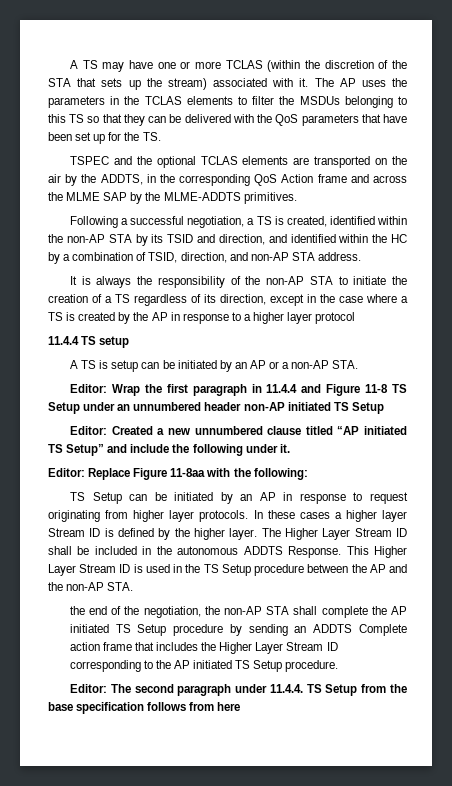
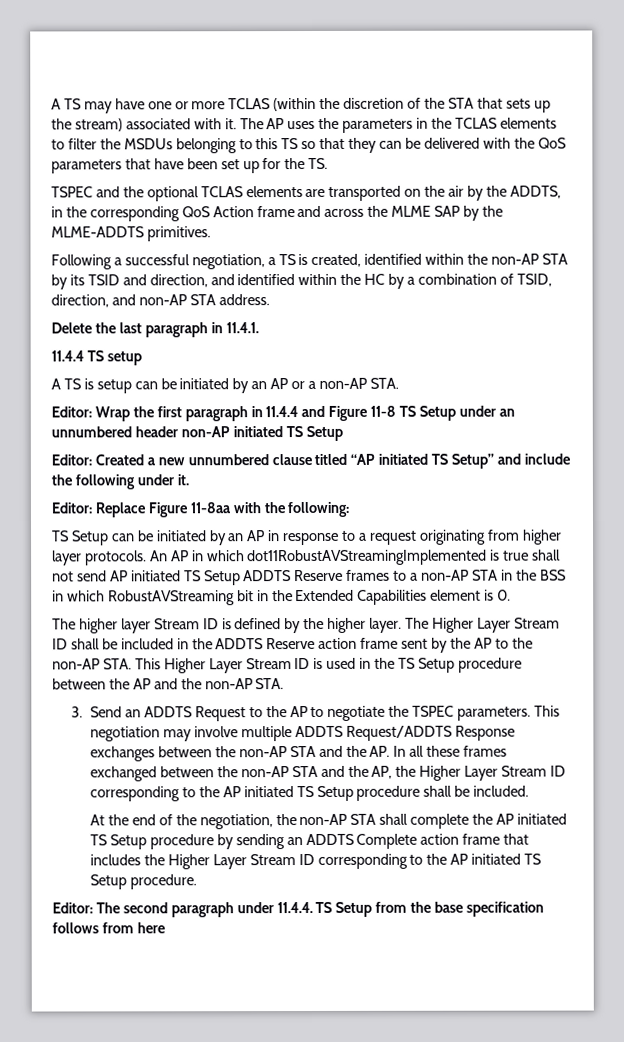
- It is always the responsibility of the non-AP STA to initiate the creation of a TS regardless of its direction, except in the case where a TS is created by the AP in response to a higher layer protocol
+ Delete the last paragraph in 11.4.1.
- TS Setup can be initiated by an AP in response to request originating from higher layer protocols.
+ TS Setup can be initiated by an AP in response to a request originating from higher layer protocols.
- In these cases a higher layer Stream ID is defined by the higher layer.
+ An AP in which dot11RobustAVStreamingImplemented is true shall not send AP initiated TS Setup ADDTS Reserve frames to a non-AP STA in the BSS in which RobustAVStreaming bit in the Extended Capabilities element is 0.
+ The higher layer Stream ID is defined by the higher layer.
- The Higher Layer Stream ID shall be included in the autonomous ADDTS Response. This Higher Layer Stream ID is used in the TS Setup procedure between the AP and the non-AP STA.
+ The Higher Layer Stream ID shall be included in the ADDTS Reserve action frame sent by the AP to the non-AP STA. This Higher Layer Stream ID is used in the TS Setup procedure between the AP and the non-AP STA.
- the end of the negotiation, the non-AP STA shall complete the AP initiated TS Setup procedure by sending an ADDTS Complete action frame that includes the Higher Layer Stream ID corresponding to the AP initiated TS Setup procedure.
+ 3. Send an ADDTS Request to the AP to negotiate the TSPEC parameters. This negotiation may involve multiple ADDTS Request/ADDTS Response exchanges between the non-AP STA and the AP. In all these frames exchanged between the non-AP STA and the AP, the Higher Layer Stream ID corresponding to the AP initiated TS Setup procedure shall be included.
+ At the end of the negotiation, the non-AP STA shall complete the AP initiated TS Setup procedure by sending an ADDTS Complete action frame that includes the Higher Layer Stream ID corresponding to the AP initiated TS Setup procedure.

